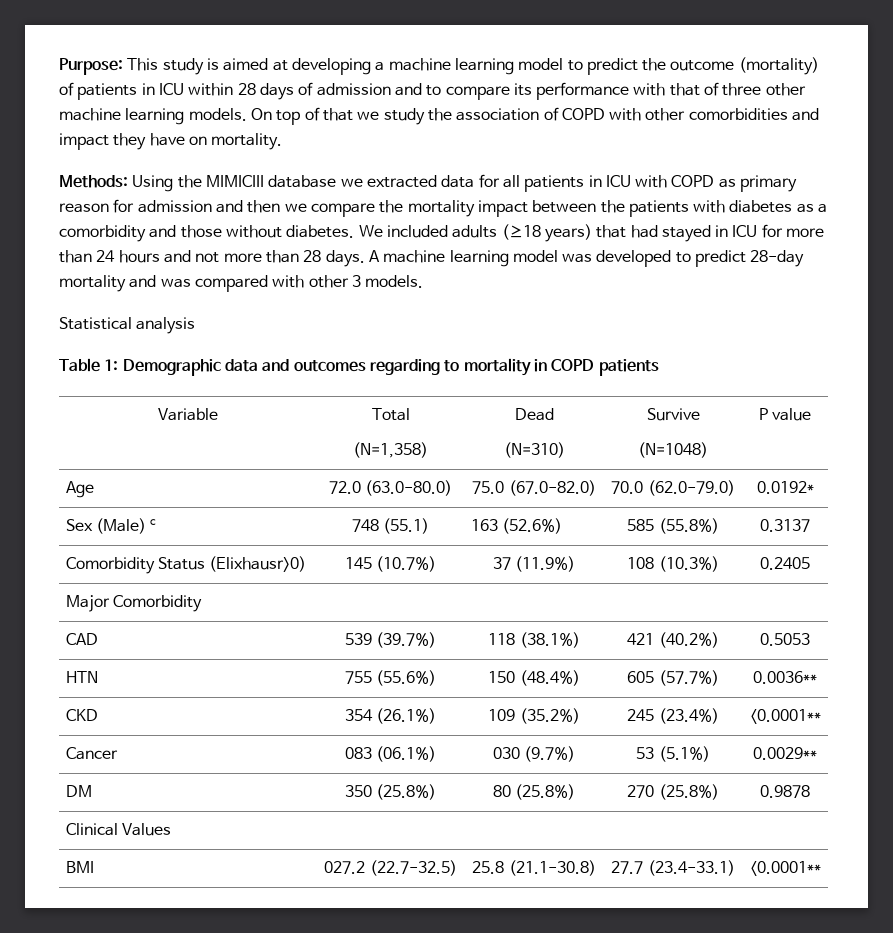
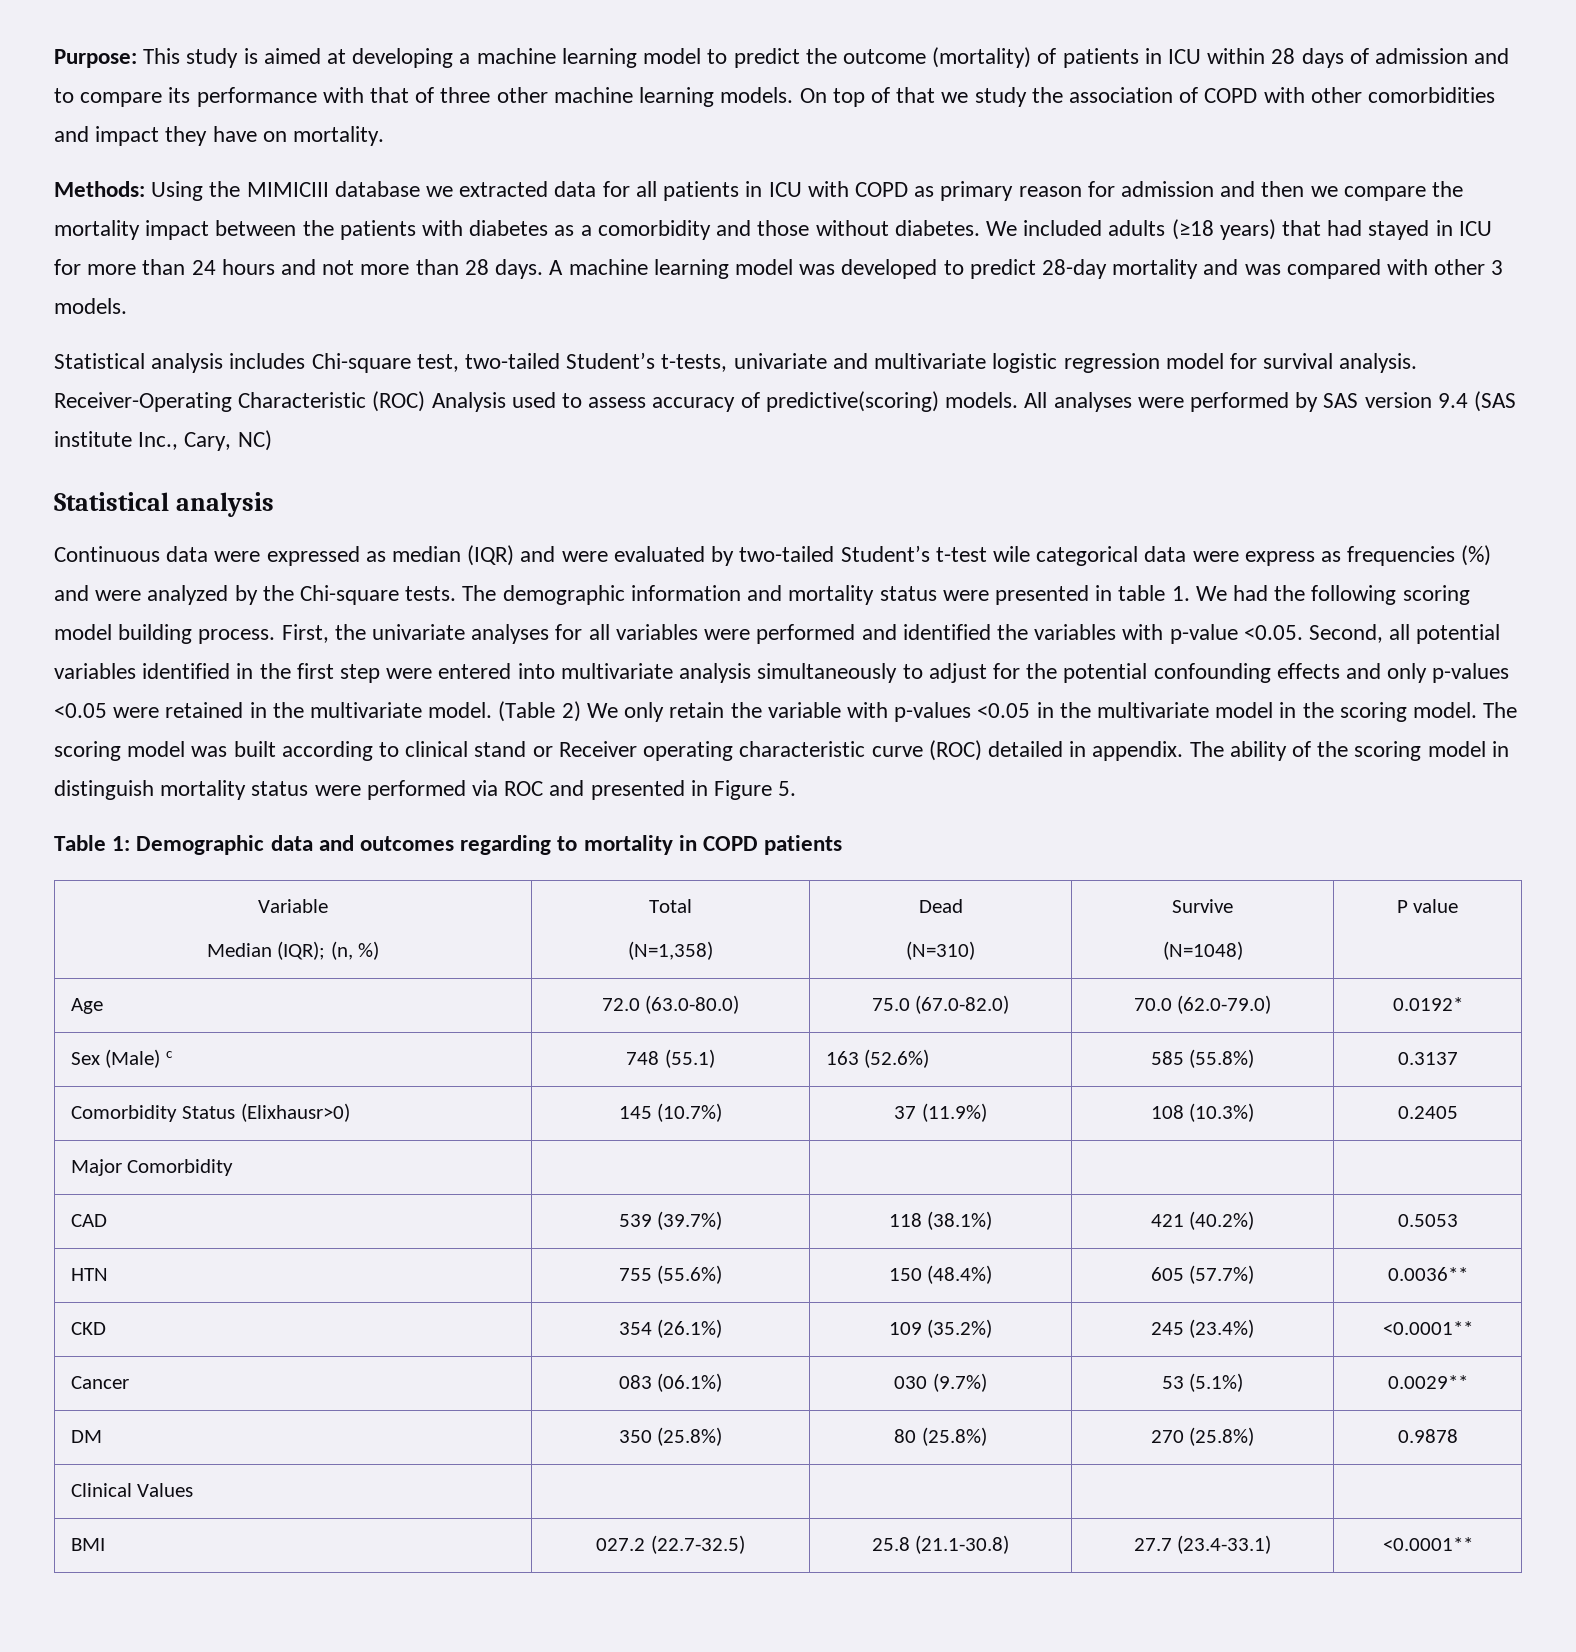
+ Statistical analysis includes Chi-square test, two-tailed Student’s t-tests, univariate and multivariate logistic regression model for survival analysis. Receiver-Operating Characteristic (ROC) Analysis used to assess accuracy of predictive(scoring) models. All analyses were performed by SAS version 9.4 (SAS institute Inc., Cary, NC)
  Statistical analysis
+ Continuous data were expressed as median (IQR) and were evaluated by two-tailed Student’s t-test wile categorical data were express as frequencies (%) and were analyzed by the Chi-square tests. The demographic information and mortality status were presented in table 1. We had the following scoring model building process. First, the univariate analyses for all variables were performed and identified the variables with p-value <0.05. Second, all potential variables identified in the first step were entered into multivariate analysis simultaneously to adjust for the potential confounding effects and only p-values <0.05 were retained in the multivariate model. (Table 2) We only retain the variable with p-values <0.05 in the multivariate model in the scoring model. The scoring model was built according to clinical stand or Receiver operating characteristic curve (ROC) detailed in appendix. The ability of the scoring model in distinguish mortality status were performed via ROC and presented in Figure 5.
- Variable | Total
+ Variable
+ Median (IQR); (n, %) | Total

